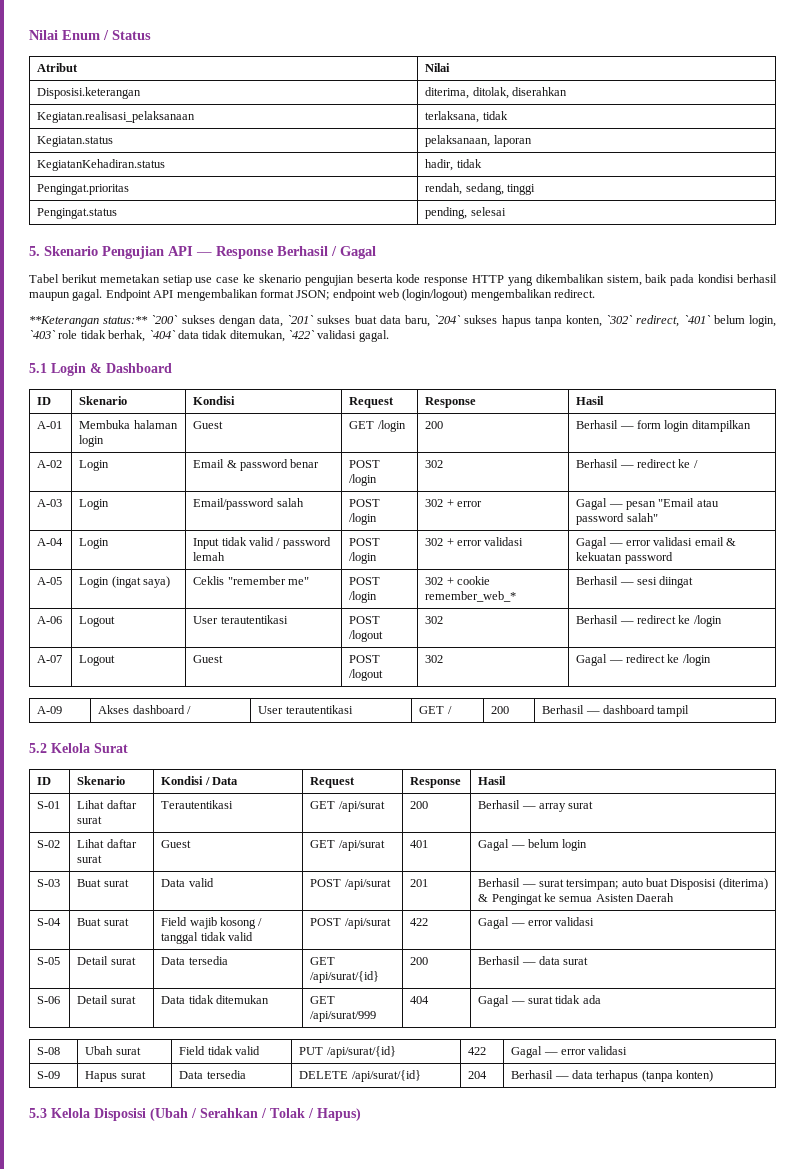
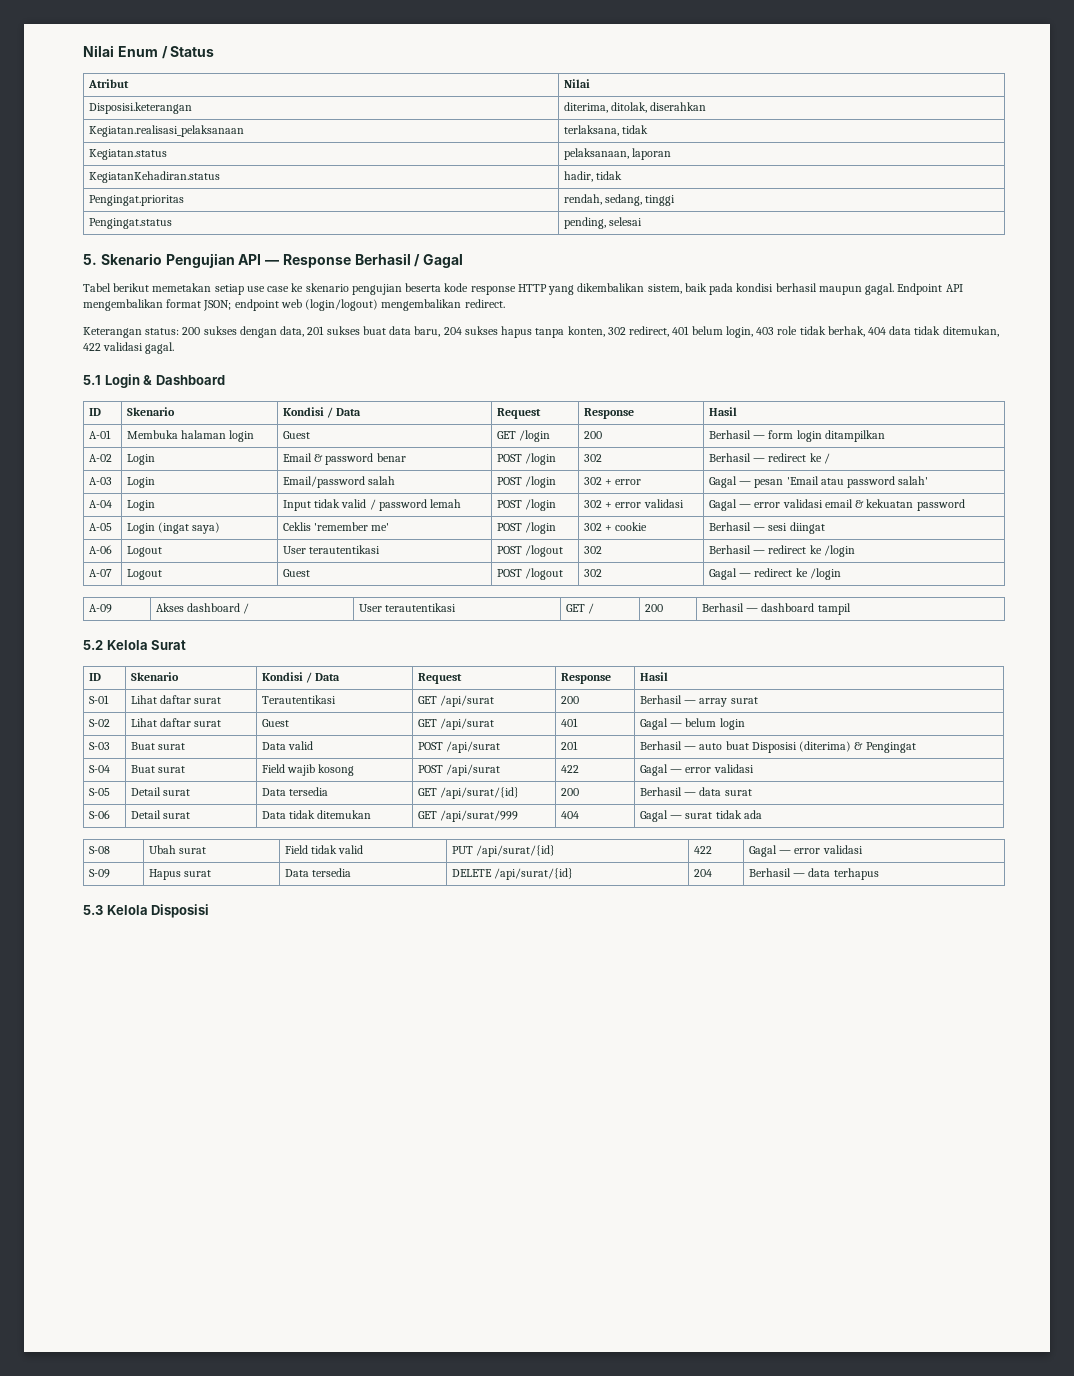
- **Keterangan status:** `200` sukses dengan data, `201` sukses buat data baru, `204` sukses hapus tanpa konten, `302` redirect, `401` belum login, `403` role tidak berhak, `404` data tidak ditemukan, `422` validasi gagal.
+ Keterangan status: 200 sukses dengan data, 201 sukses buat data baru, 204 sukses hapus tanpa konten, 302 redirect, 401 belum login, 403 role tidak berhak, 404 data tidak ditemukan, 422 validasi gagal.
  5.1 Login & Dashboard
- ID | Skenario | Kondisi | Request | Response | Hasil
+ ID | Skenario | Kondisi / Data | Request | Response | Hasil
- A-03 | Login | Email/password salah | POST /login | 302 + error | Gagal — pesan "Email atau password salah"
+ A-03 | Login | Email/password salah | POST /login | 302 + error | Gagal — pesan 'Email atau password salah'
- A-05 | Login (ingat saya) | Ceklis "remember me" | POST /login | 302 + cookie remember_web_* | Berhasil — sesi diingat
+ A-05 | Login (ingat saya) | Ceklis 'remember me' | POST /login | 302 + cookie | Berhasil — sesi diingat
- S-03 | Buat surat | Data valid | POST /api/surat | 201 | Berhasil — surat tersimpan; auto buat Disposisi (diterima) & Pengingat ke semua Asisten Daerah
+ S-03 | Buat surat | Data valid | POST /api/surat | 201 | Berhasil — auto buat Disposisi (diterima) & Pengingat
- S-04 | Buat surat | Field wajib kosong / tanggal tidak valid | POST /api/surat | 422 | Gagal — error validasi
+ S-04 | Buat surat | Field wajib kosong | POST /api/surat | 422 | Gagal — error validasi
- S-09 | Hapus surat | Data tersedia | DELETE /api/surat/{id} | 204 | Berhasil — data terhapus (tanpa konten)
+ S-09 | Hapus surat | Data tersedia | DELETE /api/surat/{id} | 204 | Berhasil — data terhapus
- 5.3 Kelola Disposisi (Ubah / Serahkan / Tolak / Hapus)
+ 5.3 Kelola Disposisi

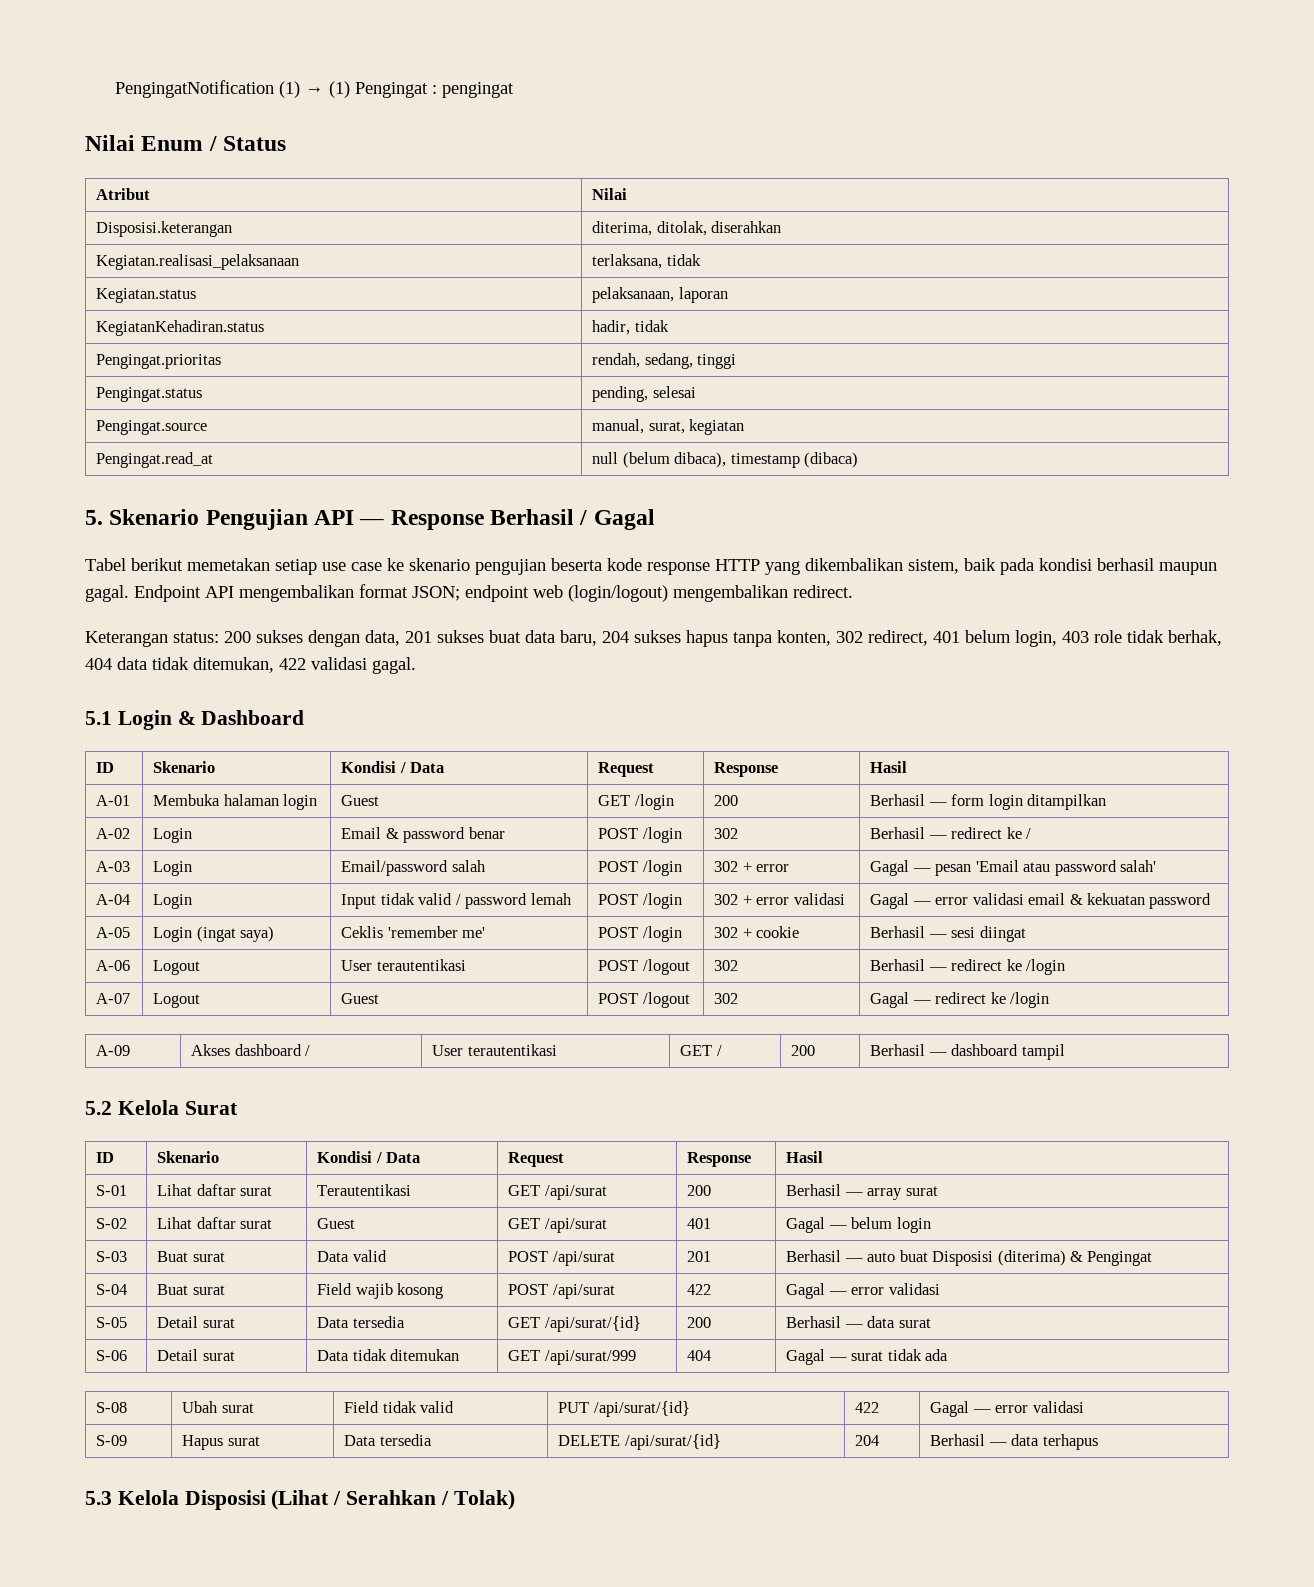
+ PengingatNotification (1) → (1) Pengingat : pengingat
+ Pengingat.source | manual, surat, kegiatan
+ Pengingat.read_at | null (belum dibaca), timestamp (dibaca)
- 5.3 Kelola Disposisi
+ 5.3 Kelola Disposisi (Lihat / Serahkan / Tolak)

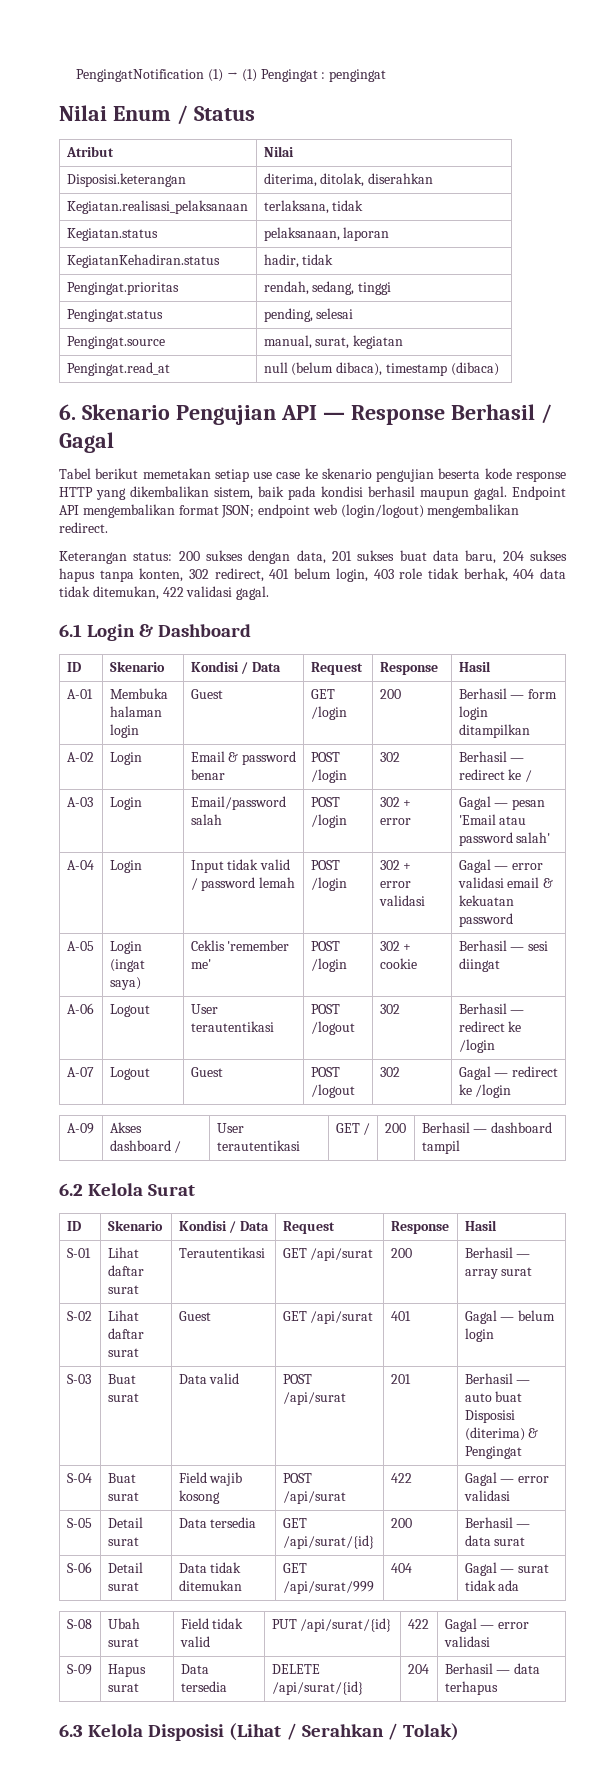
- 5. Skenario Pengujian API — Response Berhasil / Gagal
+ 6. Skenario Pengujian API — Response Berhasil / Gagal
- 5.1 Login & Dashboard
+ 6.1 Login & Dashboard
- 5.2 Kelola Surat
+ 6.2 Kelola Surat
- 5.3 Kelola Disposisi (Lihat / Serahkan / Tolak)
+ 6.3 Kelola Disposisi (Lihat / Serahkan / Tolak)

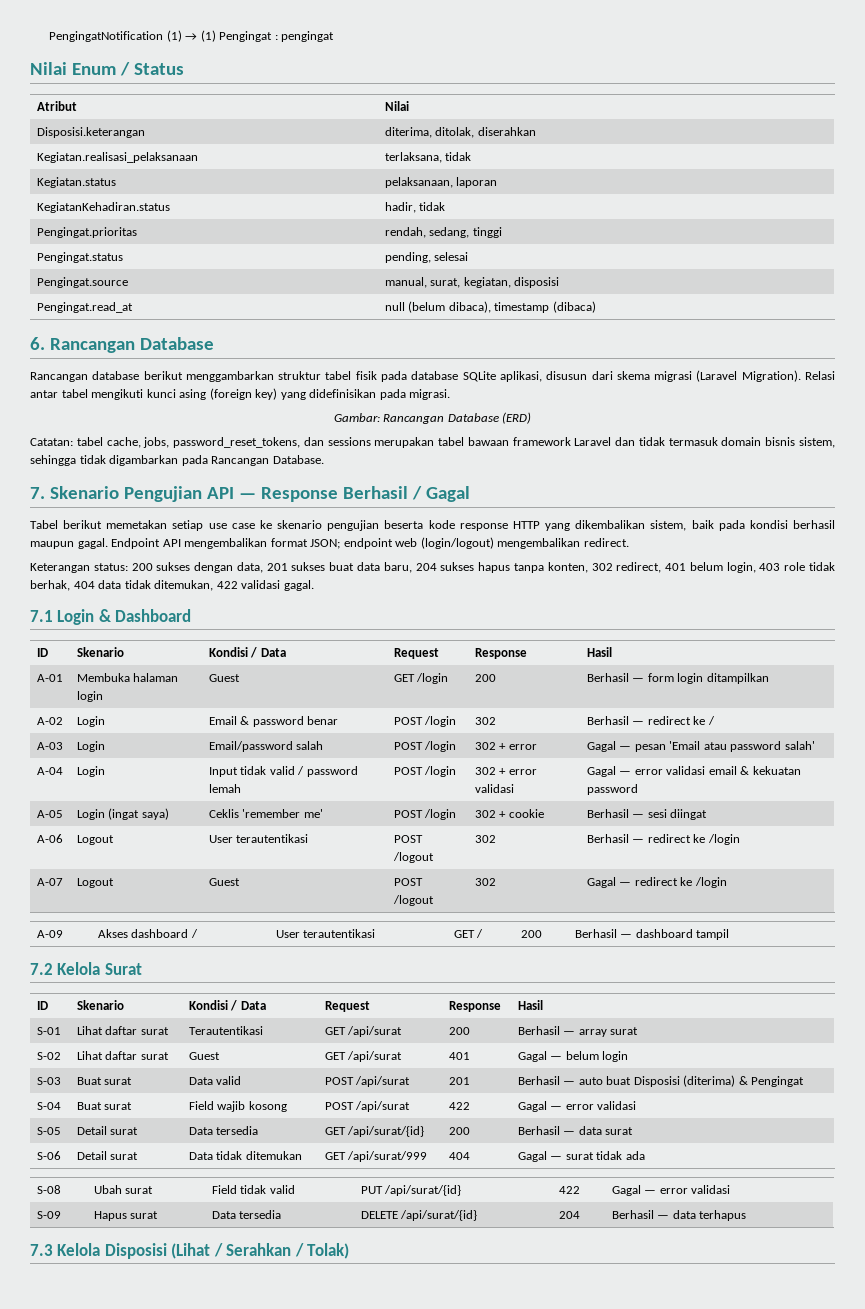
- Pengingat.source | manual, surat, kegiatan
+ Pengingat.source | manual, surat, kegiatan, disposisi
- 6. Skenario Pengujian API — Response Berhasil / Gagal
+ 6. Rancangan Database
+ Rancangan database berikut menggambarkan struktur tabel fisik pada database SQLite aplikasi, disusun dari skema migrasi (Laravel Migration). Relasi antar tabel mengikuti kunci asing (foreign key) yang didefinisikan pada migrasi.
+ Gambar: Rancangan Database (ERD)
+ Catatan: tabel cache, jobs, password_reset_tokens, dan sessions merupakan tabel bawaan framework Laravel dan tidak termasuk domain bisnis sistem, sehingga tidak digambarkan pada Rancangan Database.
+ 7. Skenario Pengujian API — Response Berhasil / Gagal
- 6.1 Login & Dashboard
+ 7.1 Login & Dashboard
- 6.2 Kelola Surat
+ 7.2 Kelola Surat
- 6.3 Kelola Disposisi (Lihat / Serahkan / Tolak)
+ 7.3 Kelola Disposisi (Lihat / Serahkan / Tolak)

